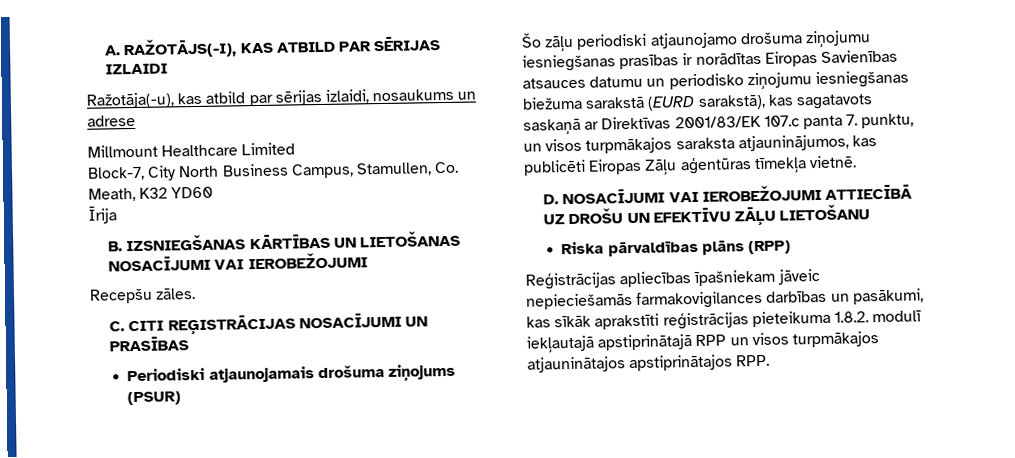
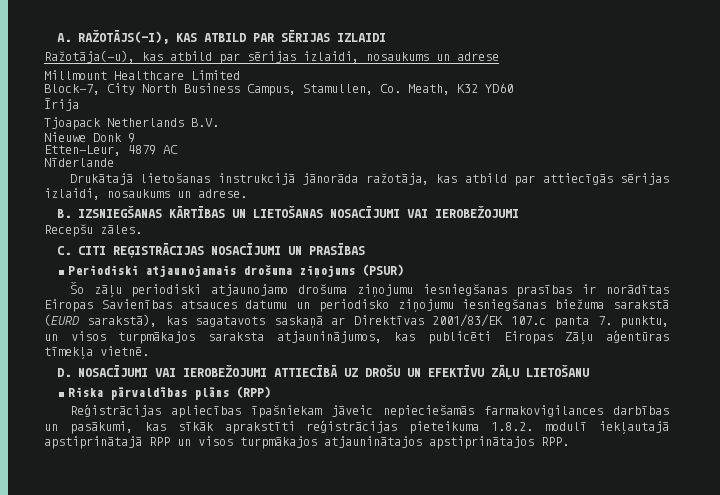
+ Tjoapack Netherlands B.V.
+ Nieuwe Donk 9
+ Etten-Leur, 4879 AC
+ Nīderlande
+ Drukātajā lietošanas instrukcijā jānorāda ražotāja, kas atbild par attiecīgās sērijas izlaidi, nosaukums un adrese.

